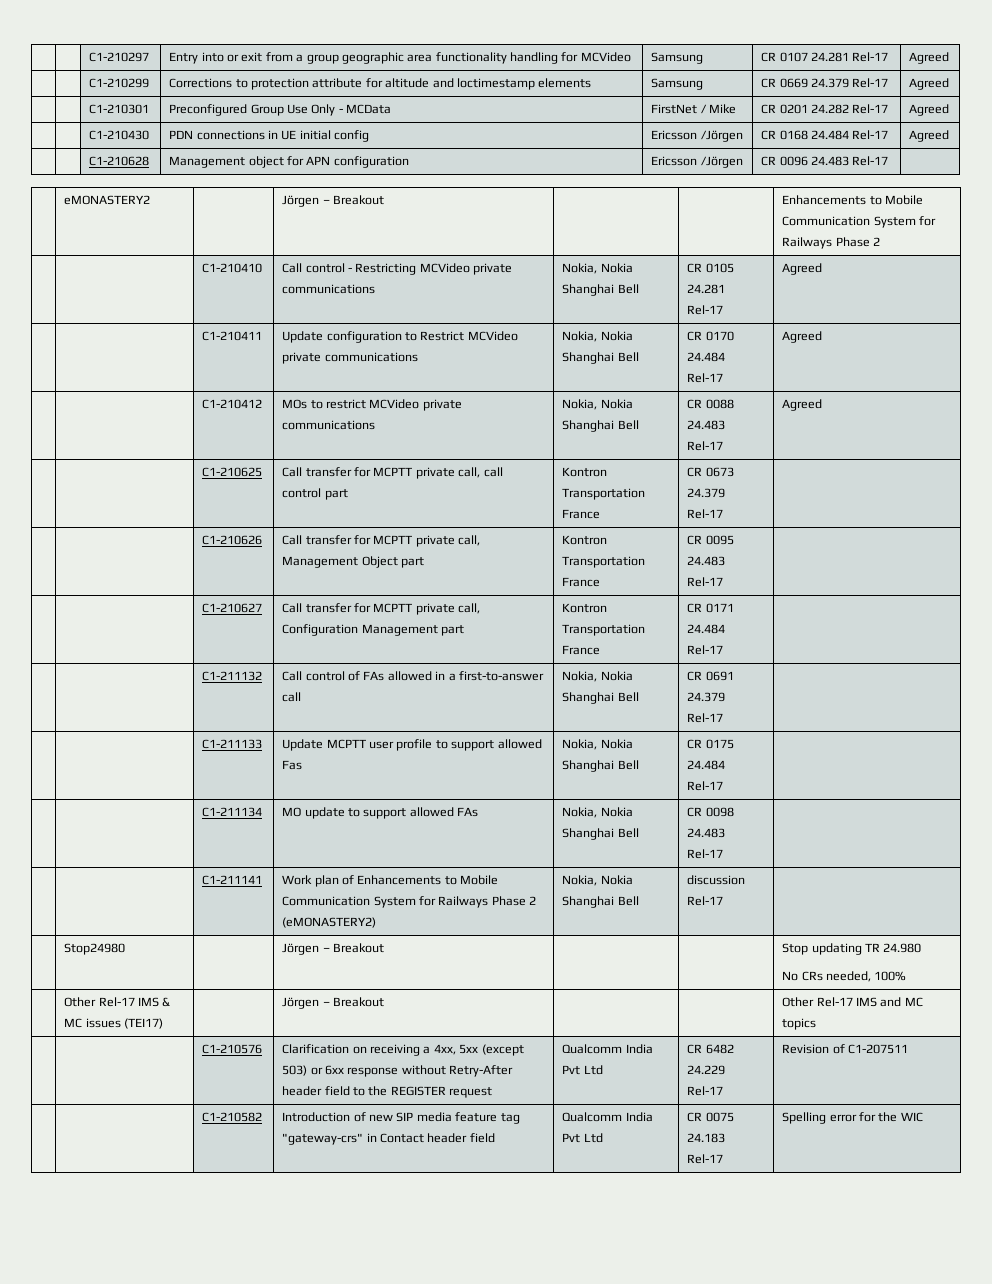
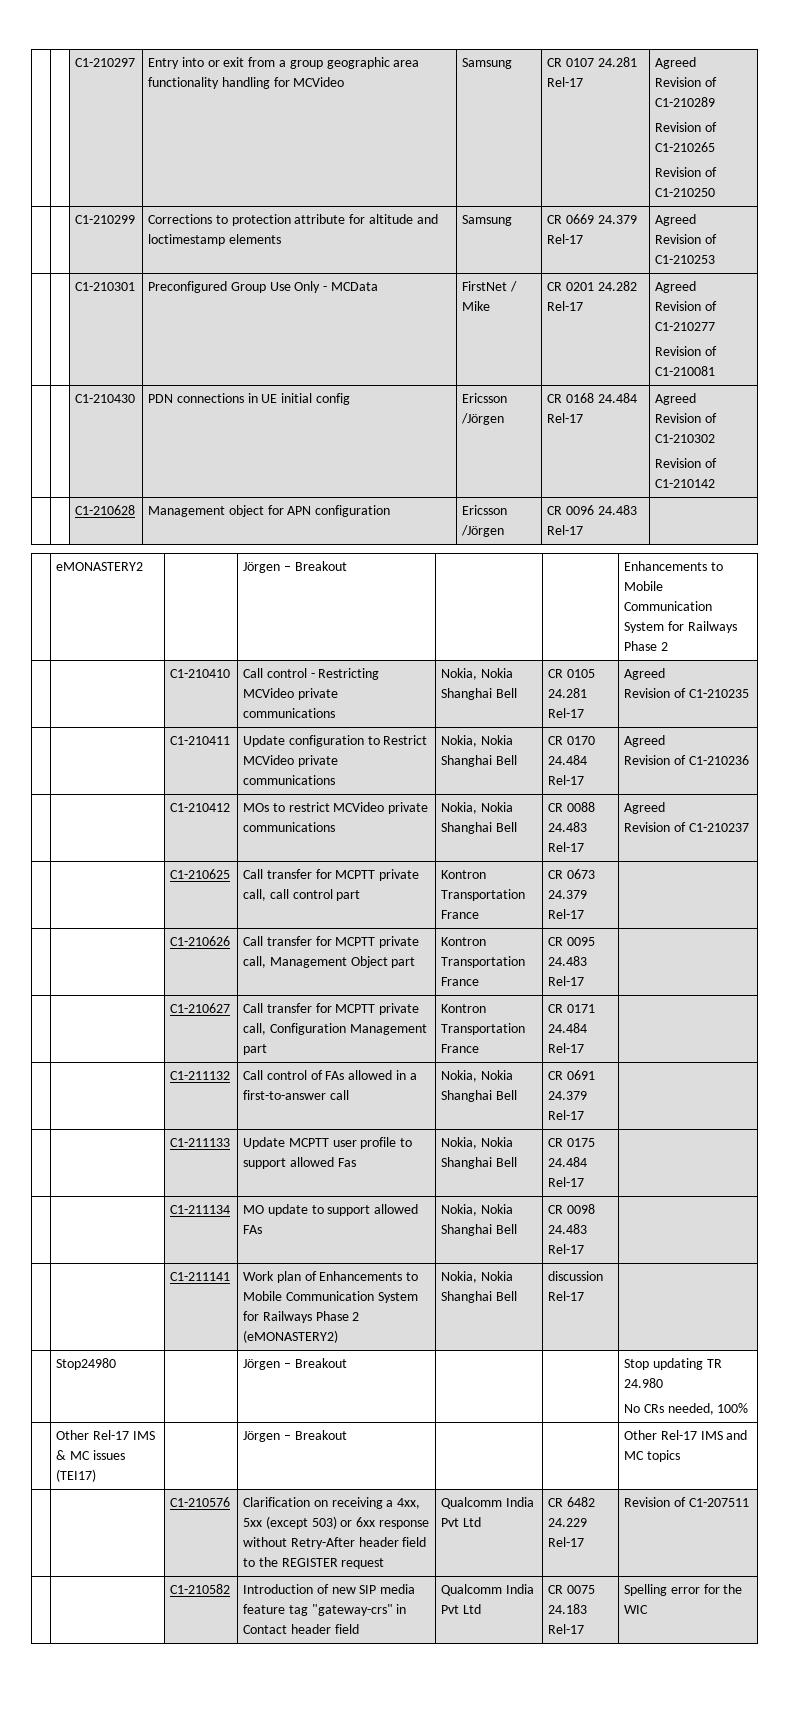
  | | C1-210297 | Entry into or exit from a group geographic area functionality handling for MCVideo | Samsung | CR 0107 24.281 Rel-17 | Agreed
+ Revision of C1-210289
+ Revision of C1-210265
+ Revision of C1-210250
  | | C1-210299 | Corrections to protection attribute for altitude and loctimestamp elements | Samsung | CR 0669 24.379 Rel-17 | Agreed
+ Revision of C1-210253
  | | C1-210301 | Preconfigured Group Use Only - MCData | FirstNet / Mike | CR 0201 24.282 Rel-17 | Agreed
+ Revision of C1-210277
+ Revision of C1-210081
  | | C1-210430 | PDN connections in UE initial config | Ericsson /Jörgen | CR 0168 24.484 Rel-17 | Agreed
+ Revision of C1-210302
+ Revision of C1-210142
  | | C1-210410 | Call control - Restricting MCVideo private communications | Nokia, Nokia Shanghai Bell | CR 0105 24.281 Rel-17 | Agreed
+ Revision of C1-210235
  | | C1-210411 | Update configuration to Restrict MCVideo private communications | Nokia, Nokia Shanghai Bell | CR 0170 24.484 Rel-17 | Agreed
+ Revision of C1-210236
  | | C1-210412 | MOs to restrict MCVideo private communications | Nokia, Nokia Shanghai Bell | CR 0088 24.483 Rel-17 | Agreed
+ Revision of C1-210237

